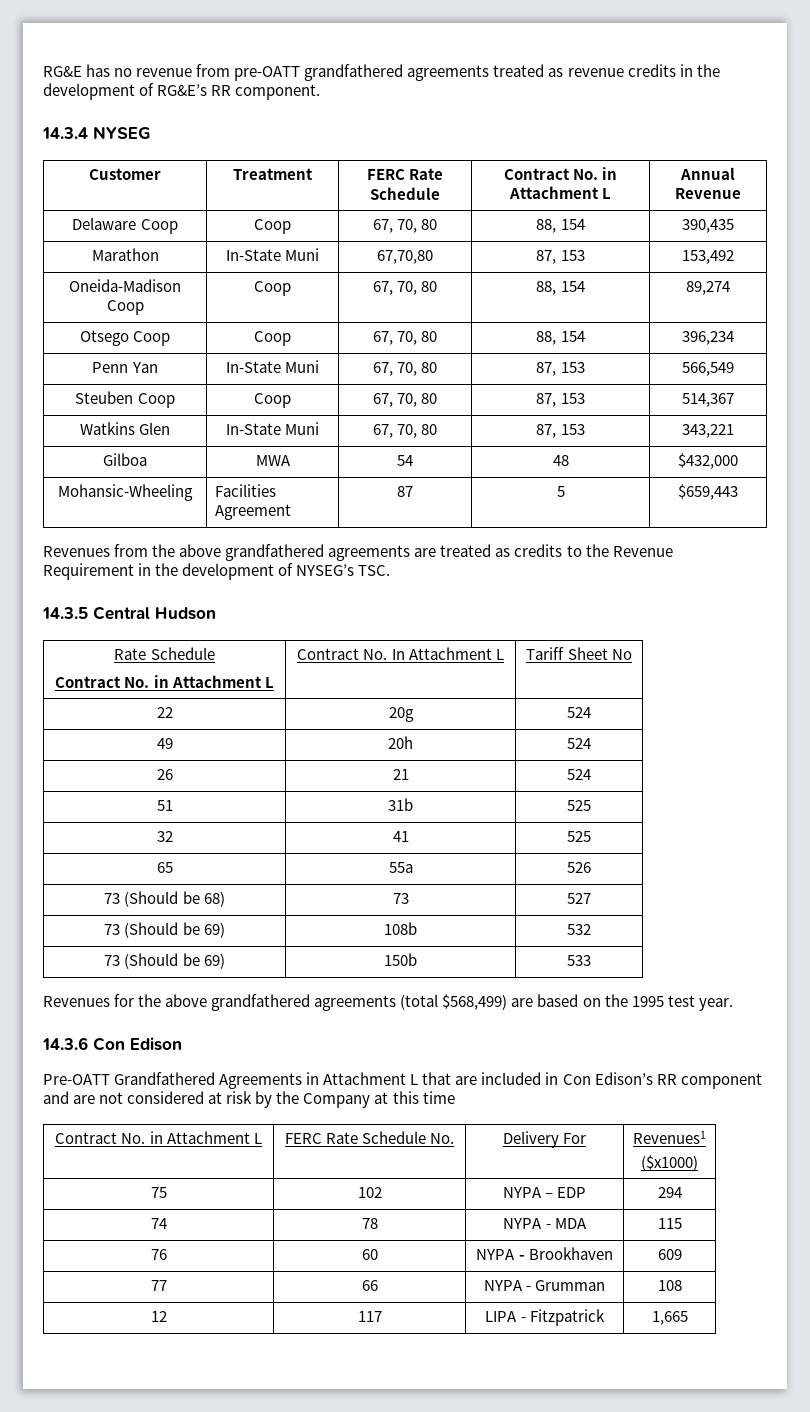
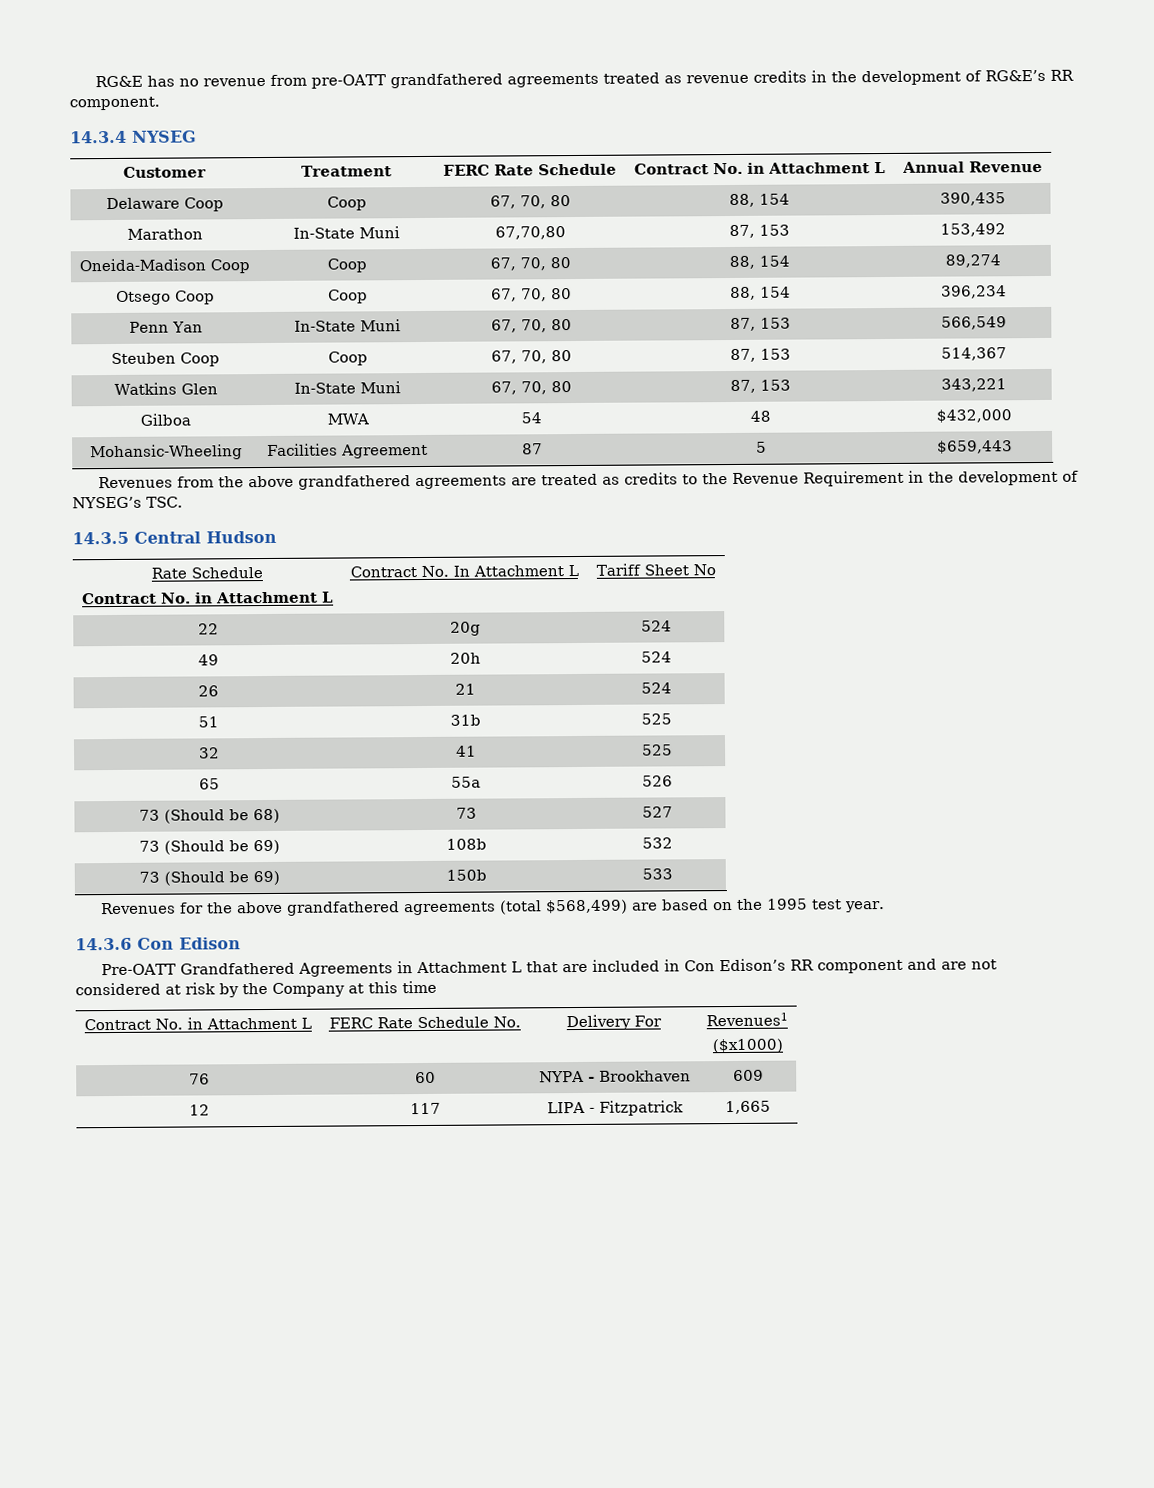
- 75 | 102 | NYPA – EDP | 294
- 74 | 78 | NYPA - MDA | 115
- 77 | 66 | NYPA - Grumman | 108

